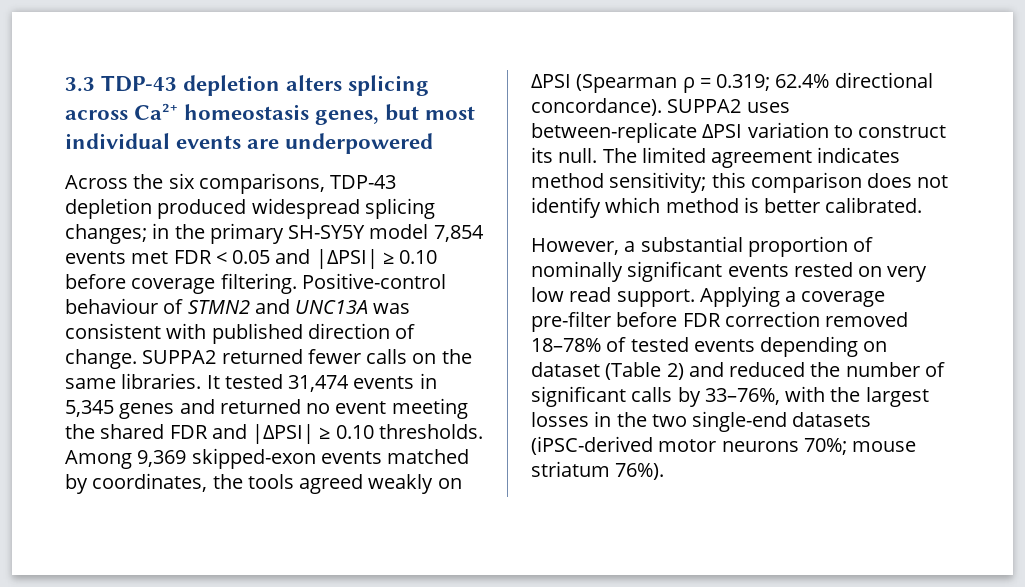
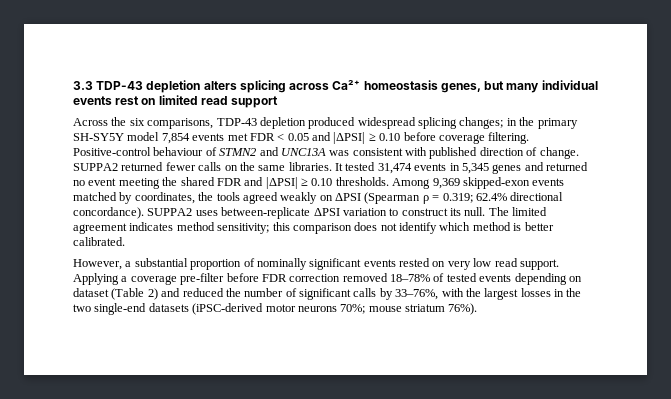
- 3.3 TDP-43 depletion alters splicing across Ca²⁺ homeostasis genes, but most individual events are underpowered
+ 3.3 TDP-43 depletion alters splicing across Ca²⁺ homeostasis genes, but many individual events rest on limited read support

